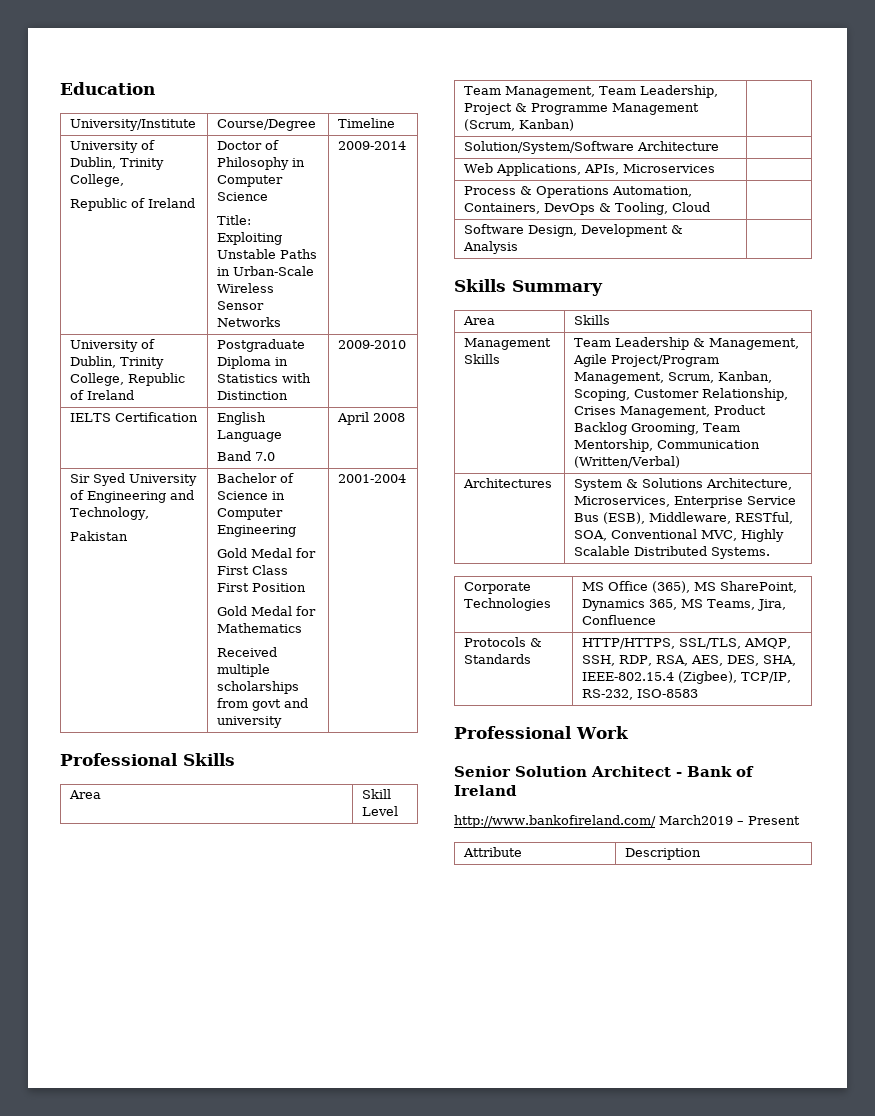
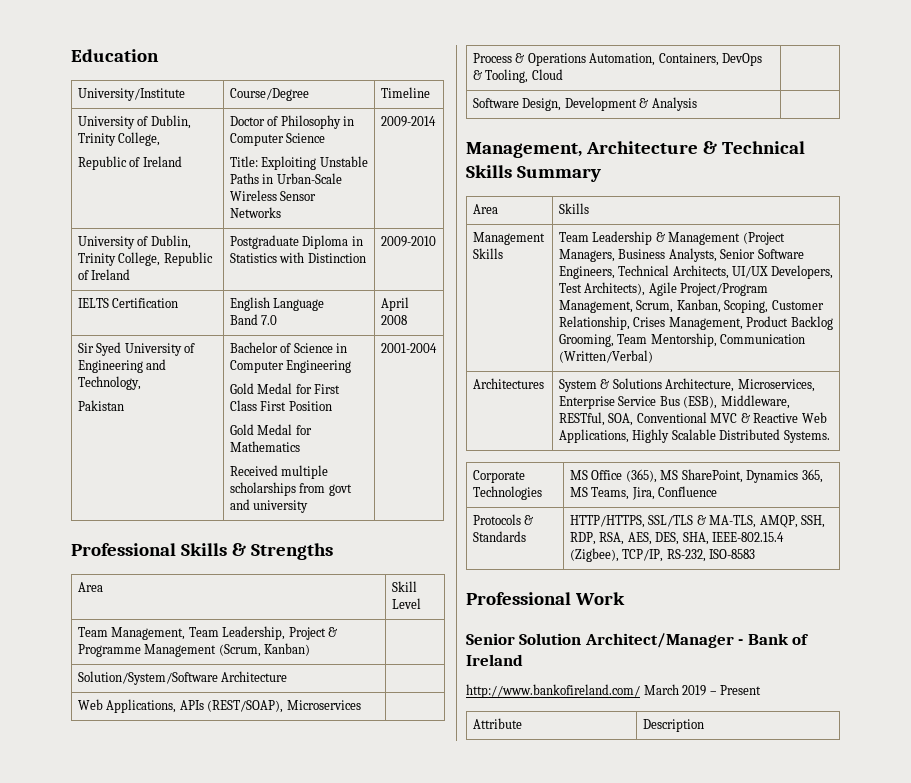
- Professional Skills
+ Professional Skills & Strengths
- Web Applications, APIs, Microservices |
+ Web Applications, APIs (REST/SOAP), Microservices |
- Skills Summary
+ Management, Architecture & Technical Skills Summary
- Management Skills | Team Leadership & Management, Agile Project/Program Management, Scrum, Kanban, Scoping, Customer Relationship, Crises Management, Product Backlog Grooming, Team Mentorship, Communication (Written/Verbal)
+ Management Skills | Team Leadership & Management (Project Managers, Business Analysts, Senior Software Engineers, Technical Architects, UI/UX Developers, Test Architects), Agile Project/Program Management, Scrum, Kanban, Scoping, Customer Relationship, Crises Management, Product Backlog Grooming, Team Mentorship, Communication (Written/Verbal)
- Architectures | System & Solutions Architecture, Microservices, Enterprise Service Bus (ESB), Middleware, RESTful, SOA, Conventional MVC, Highly Scalable Distributed Systems.
+ Architectures | System & Solutions Architecture, Microservices, Enterprise Service Bus (ESB), Middleware, RESTful, SOA, Conventional MVC & Reactive Web Applications, Highly Scalable Distributed Systems.
- Protocols & Standards | HTTP/HTTPS, SSL/TLS, AMQP, SSH, RDP, RSA, AES, DES, SHA, IEEE-802.15.4 (Zigbee), TCP/IP, RS-232, ISO-8583
+ Protocols & Standards | HTTP/HTTPS, SSL/TLS & MA-TLS, AMQP, SSH, RDP, RSA, AES, DES, SHA, IEEE-802.15.4 (Zigbee), TCP/IP, RS-232, ISO-8583
- Senior Solution Architect - Bank of Ireland
+ Senior Solution Architect/Manager - Bank of Ireland
- http://www.bankofireland.com/ March2019 – Present
+ http://www.bankofireland.com/ March 2019 – Present

